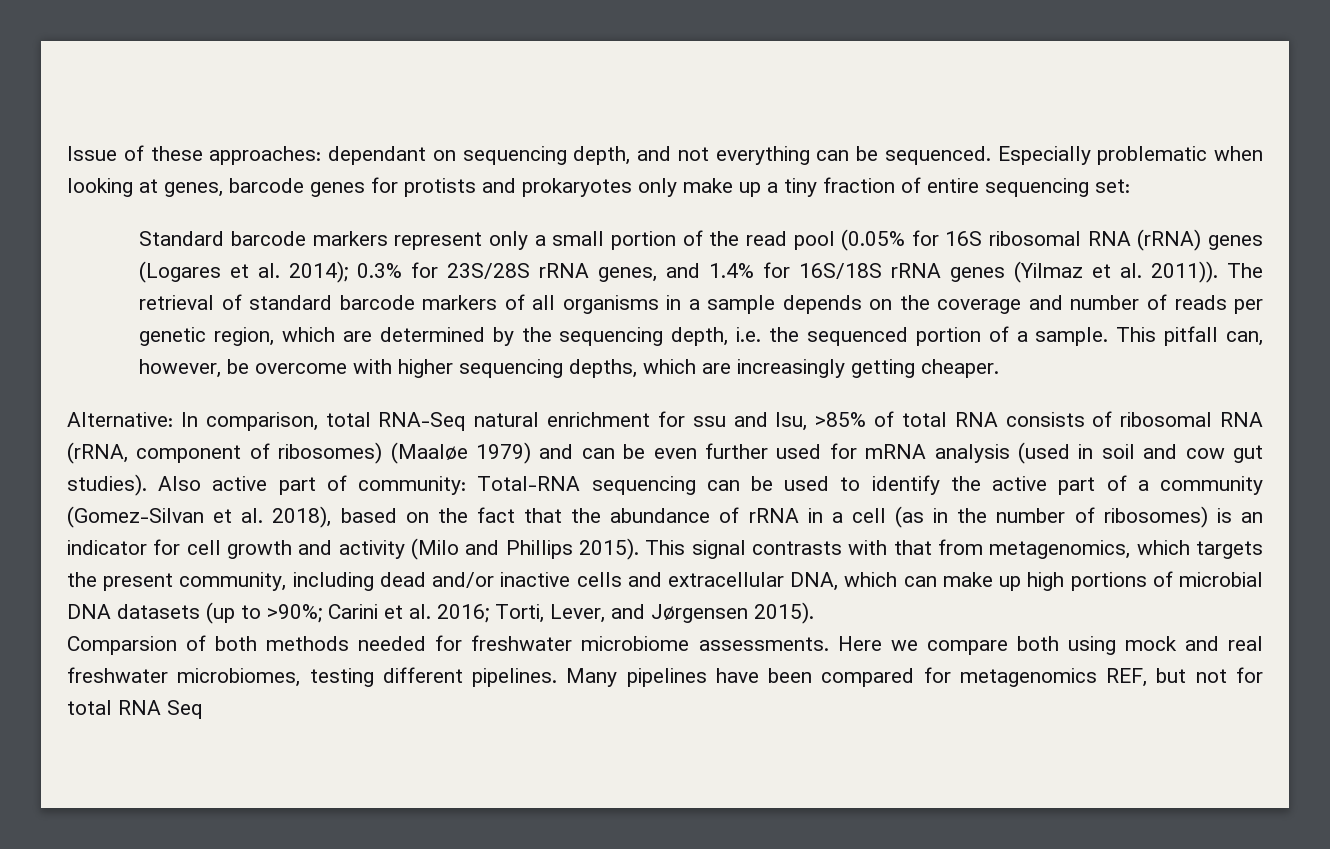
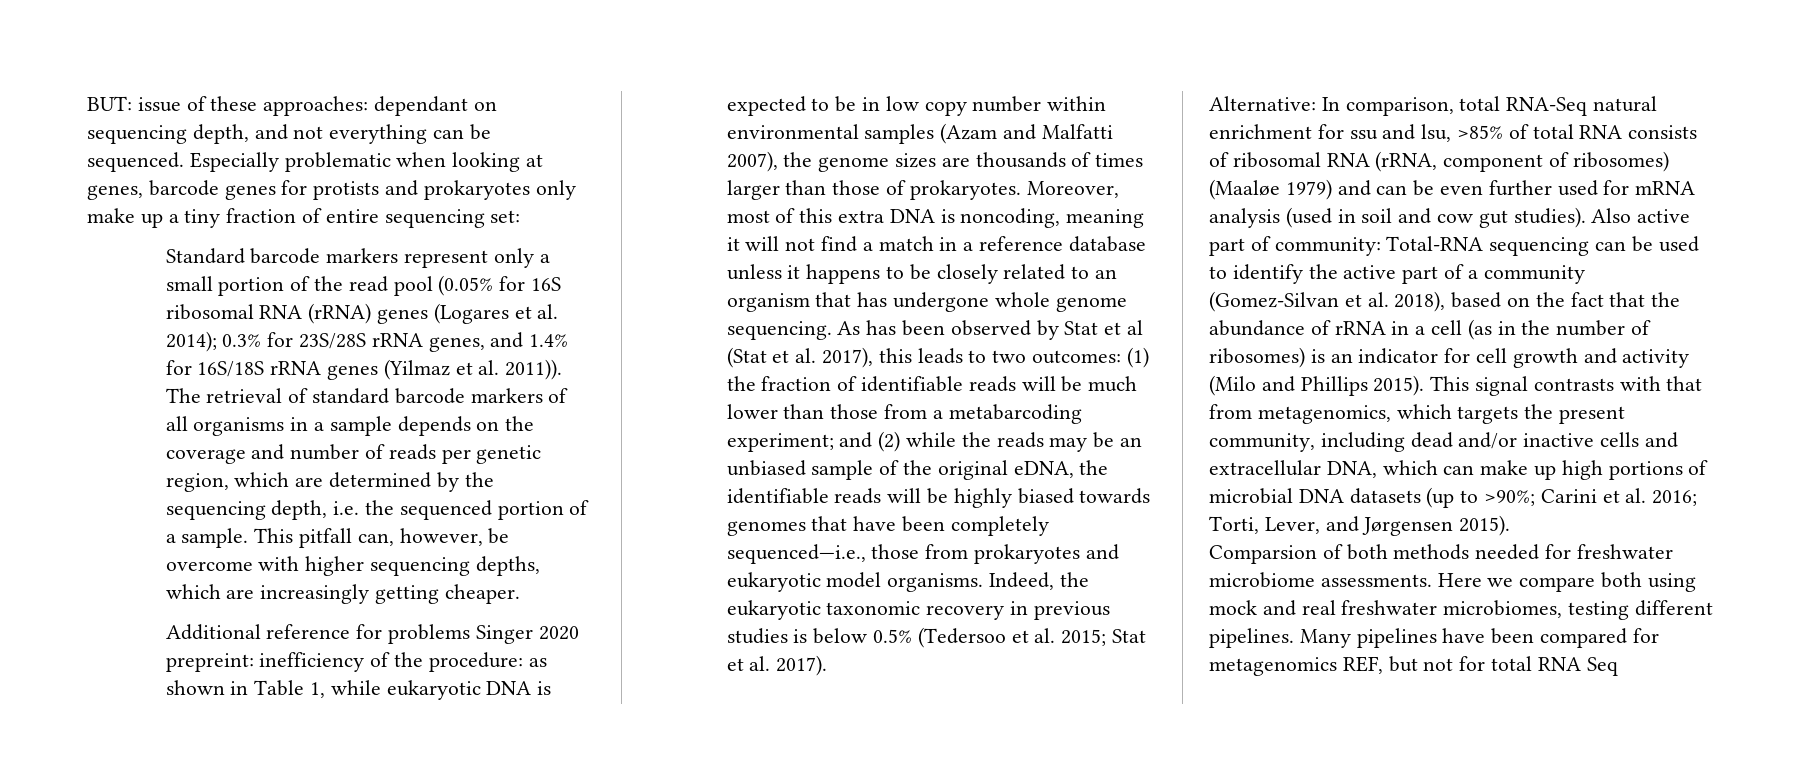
- Issue of these approaches: dependant on sequencing depth, and not everything can be sequenced.
+ BUT: issue of these approaches: dependant on sequencing depth, and not everything can be sequenced.
+ Additional reference for problems Singer 2020 prepreint: inefficiency of the procedure: as shown in Table 1, while eukaryotic DNA is expected to be in low copy number within environmental samples (Azam and Malfatti 2007), the genome sizes are thousands of times larger than those of prokaryotes. Moreover, most of this extra DNA is noncoding, meaning it will not find a match in a reference database unless it happens to be closely related to an organism that has undergone whole genome sequencing. As has been observed by Stat et al (Stat et al. 2017), this leads to two outcomes: (1) the fraction of identifiable reads will be much lower than those from a metabarcoding experiment; and (2) while the reads may be an unbiased sample of the original eDNA, the identifiable reads will be highly biased towards genomes that have been completely sequenced—i.e., those from prokaryotes and eukaryotic model organisms. Indeed, the eukaryotic taxonomic recovery in previous studies is below 0.5% (Tedersoo et al. 2015; Stat et al. 2017).

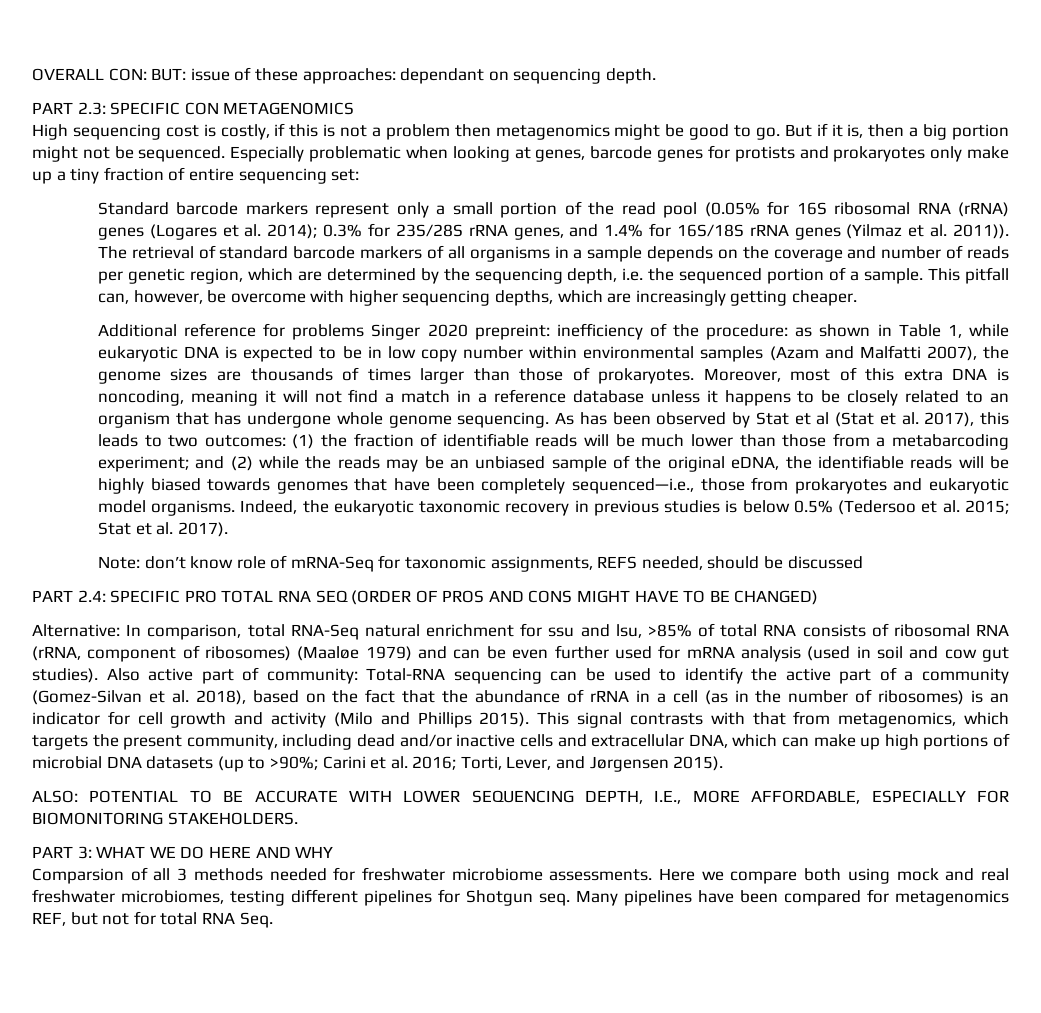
- BUT: issue of these approaches: dependant on sequencing depth, and not everything can be sequenced.
+ OVERALL CON: BUT: issue of these approaches: dependant on sequencing depth.
+ PART 2.3: SPECIFIC CON METAGENOMICS
+ High sequencing cost is costly, if this is not a problem then metagenomics might be good to go. But if it is, then a big portion might not be sequenced.
+ Note: don’t know role of mRNA-Seq for taxonomic assignments, REFS needed, should be discussed
+ PART 2.4: SPECIFIC PRO TOTAL RNA SEQ (ORDER OF PROS AND CONS MIGHT HAVE TO BE CHANGED)
+ ALSO: POTENTIAL TO BE ACCURATE WITH LOWER SEQUENCING DEPTH, I.E., MORE AFFORDABLE, ESPECIALLY FOR BIOMONITORING STAKEHOLDERS.
+ PART 3: WHAT WE DO HERE AND WHY
- Comparsion of both methods needed for freshwater microbiome assessments.
+ Comparsion of all 3 methods needed for freshwater microbiome assessments.
- Here we compare both using mock and real freshwater microbiomes, testing different pipelines.
+ Here we compare both using mock and real freshwater microbiomes, testing different pipelines for Shotgun seq.
- Many pipelines have been compared for metagenomics REF, but not for total RNA Seq
+ Many pipelines have been compared for metagenomics REF, but not for total RNA Seq.

